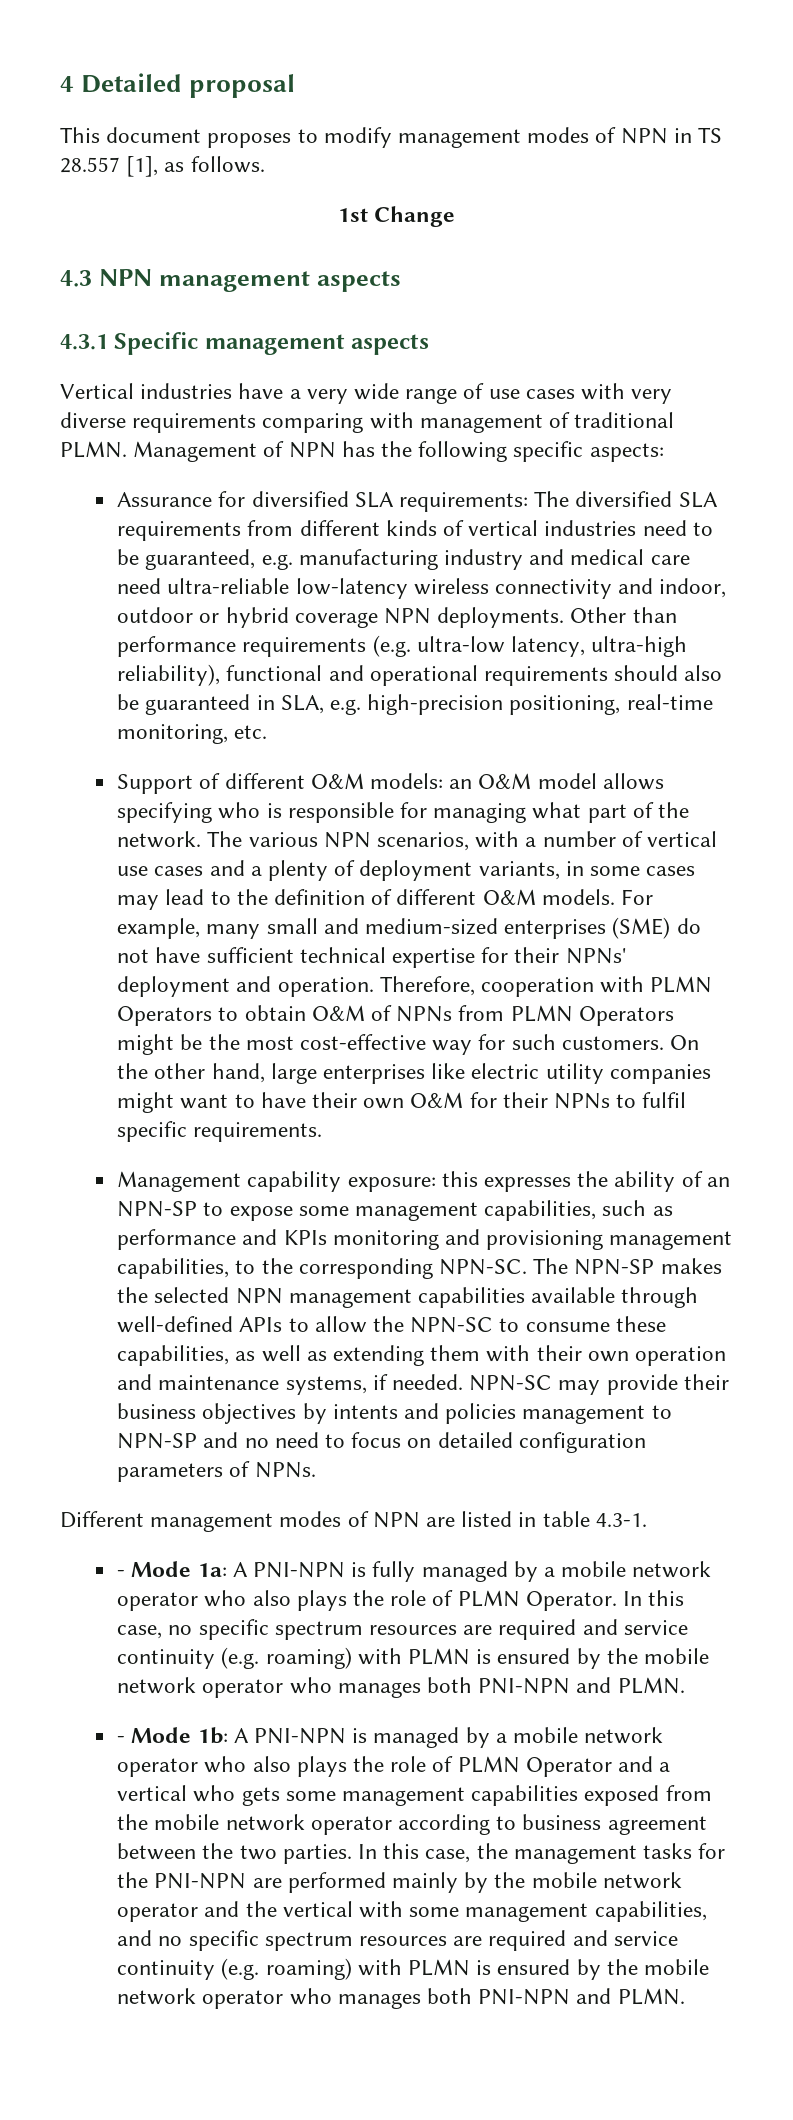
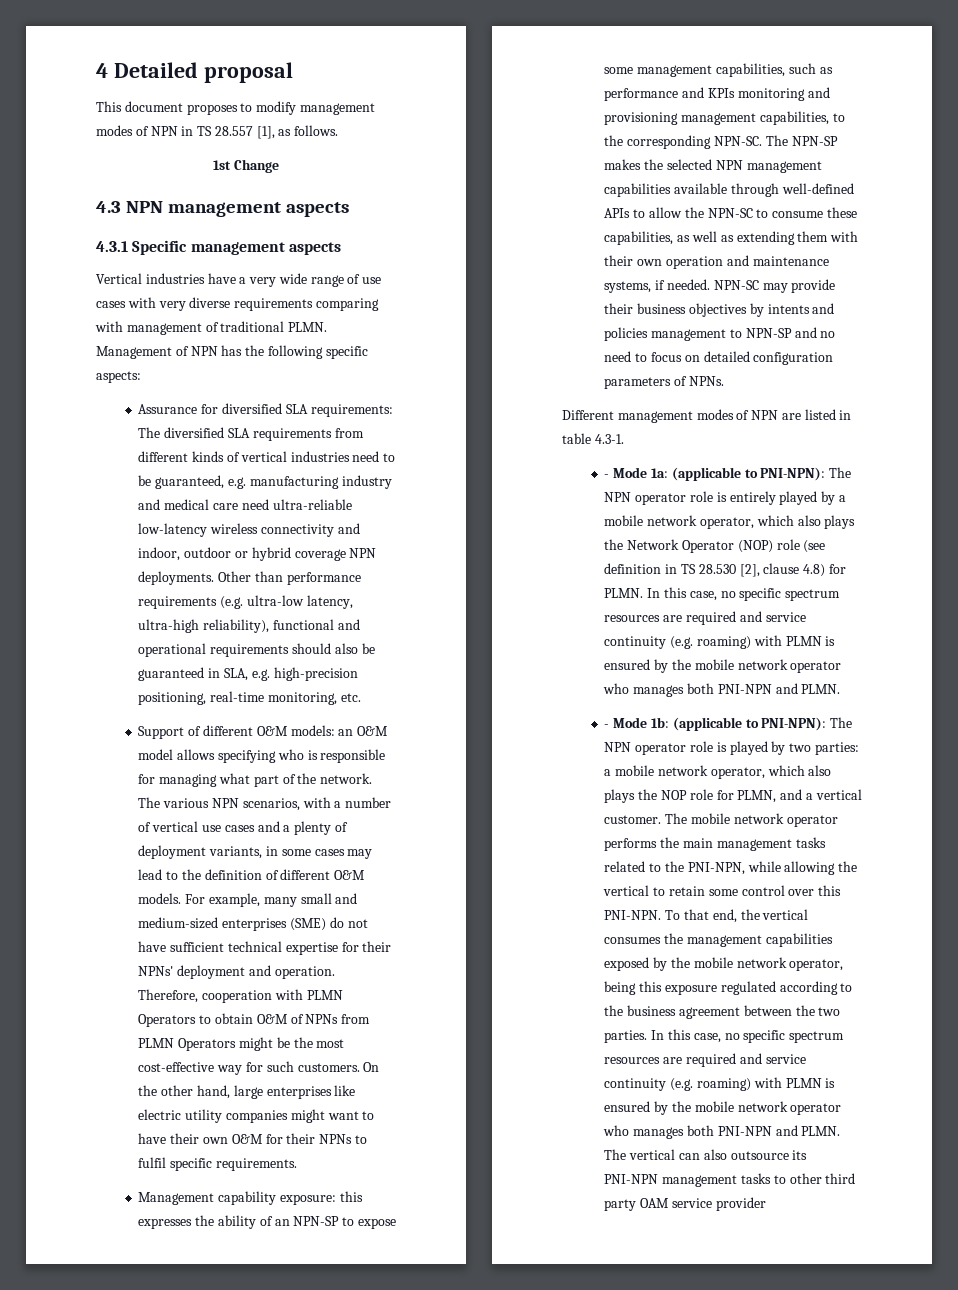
- - Mode 1a: A PNI-NPN is fully managed by a mobile network operator who also plays the role of PLMN Operator.
+ - Mode 1a: (applicable to PNI-NPN): The NPN operator role is entirely played by a mobile network operator, which also plays the Network Operator (NOP) role (see definition in TS 28.530 [2], clause 4.8) for PLMN.
- - Mode 1b: A PNI-NPN is managed by a mobile network operator who also plays the role of PLMN Operator and a vertical who gets some management capabilities exposed from the mobile network operator according to business agreement between the two parties. In this case, the management tasks for the PNI-NPN are performed mainly by the mobile network operator and the vertical with some management capabilities, and no specific spectrum resources are required and service continuity (e.g. roaming) with PLMN is ensured by the mobile network operator who manages both PNI-NPN and PLMN.
+ - Mode 1b: (applicable to PNI-NPN): The NPN operator role is played by two parties: a mobile network operator, which also plays the NOP role for PLMN, and a vertical customer. The mobile network operator performs the main management tasks related to the PNI-NPN, while allowing the vertical to retain some control over this PNI-NPN. To that end, the vertical consumes the management capabilities exposed by the mobile network operator, being this exposure regulated according to the business agreement between the two parties. In this case, no specific spectrum resources are required and service continuity (e.g. roaming) with PLMN is ensured by the mobile network operator who manages both PNI-NPN and PLMN.
+ The vertical can also outsource its PNI-NPN management tasks to other third party OAM service provider

